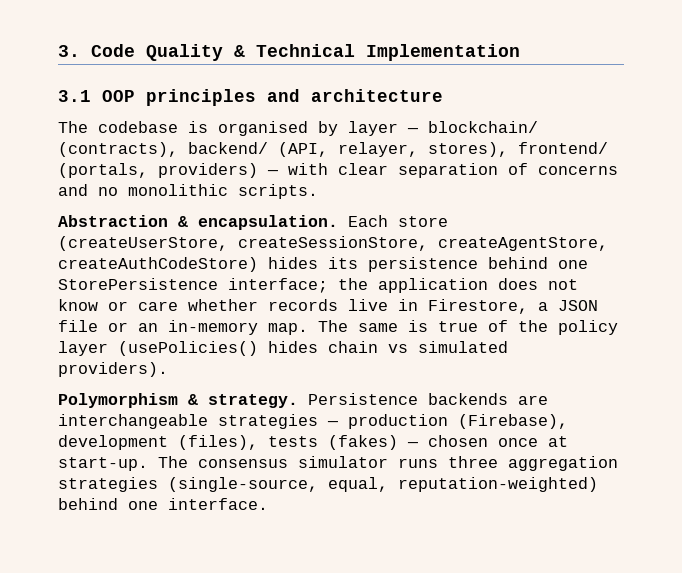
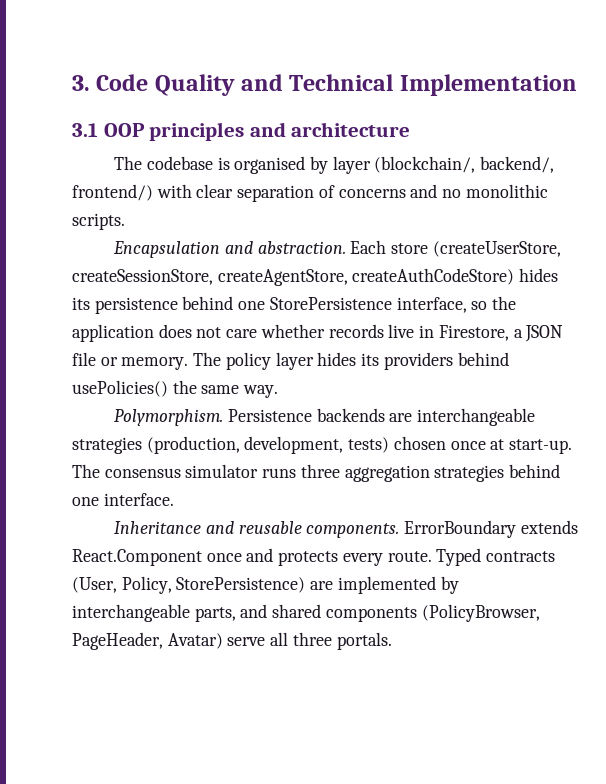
- 3. Code Quality & Technical Implementation
+ 3. Code Quality and Technical Implementation
- The codebase is organised by layer — blockchain/ (contracts), backend/ (API, relayer, stores), frontend/ (portals, providers) — with clear separation of concerns and no monolithic scripts.
+ The codebase is organised by layer (blockchain/, backend/, frontend/) with clear separation of concerns and no monolithic scripts.
- Abstraction & encapsulation.
+ Encapsulation and abstraction.
- Each store (createUserStore, createSessionStore, createAgentStore, createAuthCodeStore) hides its persistence behind one StorePersistence interface; the application does not know or care whether records live in Firestore, a JSON file or an in-memory map. The same is true of the policy layer (usePolicies() hides chain vs simulated providers).
- Polymorphism & strategy.
+ Each store (createUserStore, createSessionStore, createAgentStore, createAuthCodeStore) hides its persistence behind one StorePersistence interface, so the application does not care whether records live in Firestore, a JSON file or memory. The policy layer hides its providers behind usePolicies() the same way.
+ Polymorphism.
- Persistence backends are interchangeable strategies — production (Firebase), development (files), tests (fakes) — chosen once at start-up.
+ Persistence backends are interchangeable strategies (production, development, tests) chosen once at start-up.
- The consensus simulator runs three aggregation strategies (single-source, equal, reputation-weighted) behind one interface.
+ The consensus simulator runs three aggregation strategies behind one interface.
+ Inheritance and reusable components. ErrorBoundary extends React.Component once and protects every route. Typed contracts (User, Policy, StorePersistence) are implemented by interchangeable parts, and shared components (PolicyBrowser, PageHeader, Avatar) serve all three portals.

